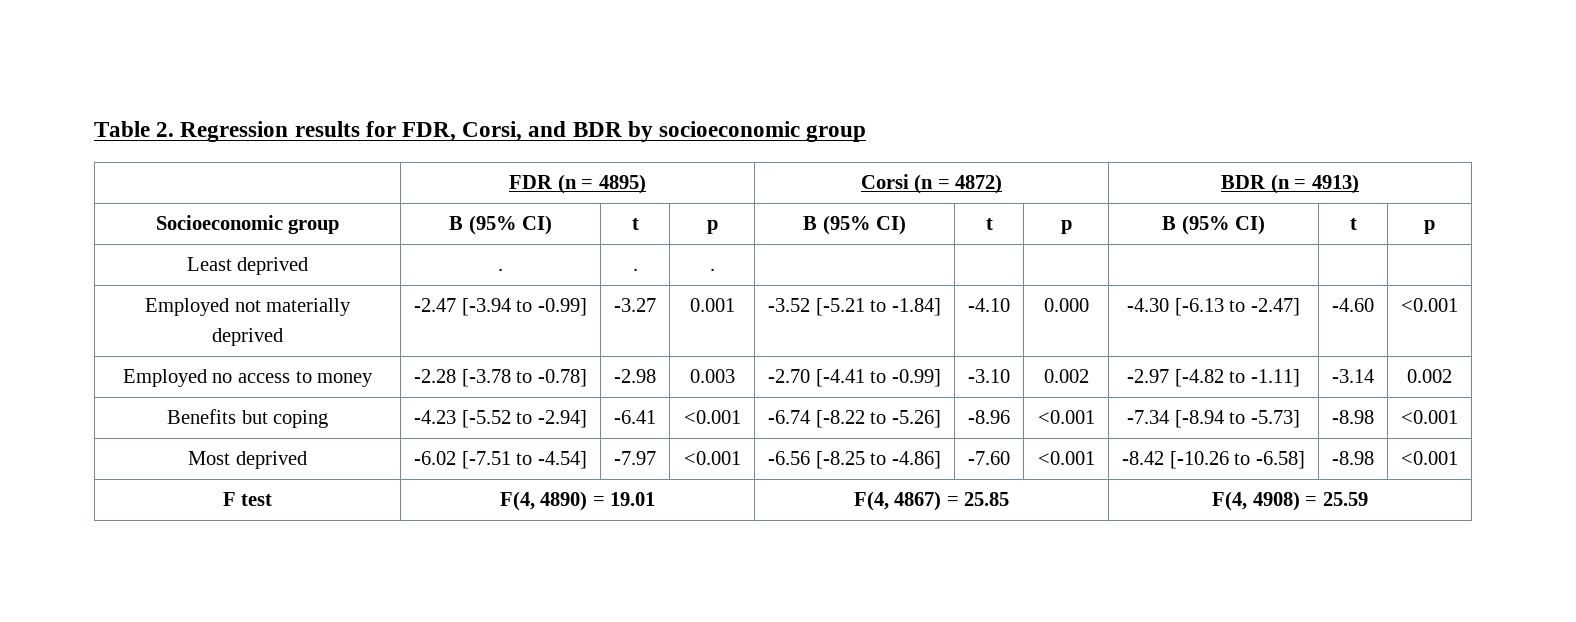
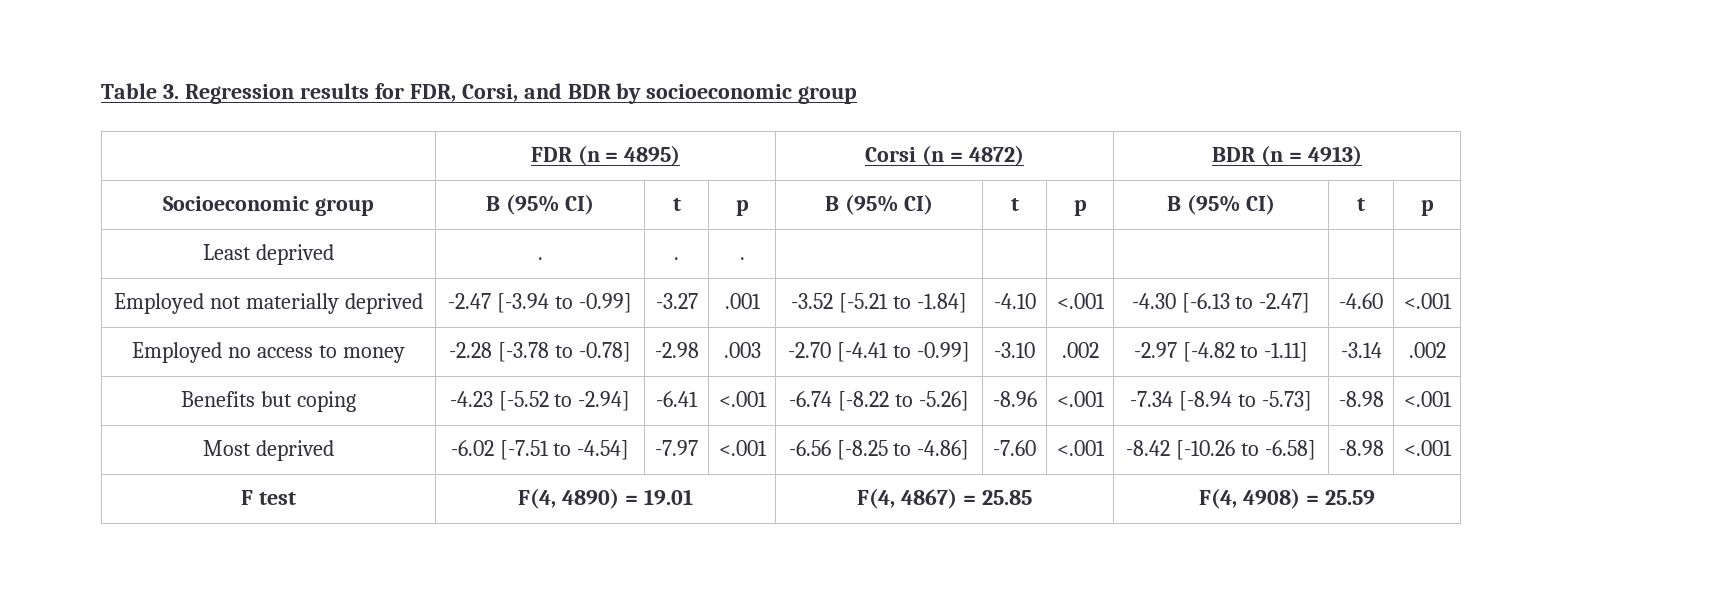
- Table 2. Regression results for FDR, Corsi, and BDR by socioeconomic group
+ Table 3. Regression results for FDR, Corsi, and BDR by socioeconomic group
- Employed not materially deprived | -2.47 [-3.94 to -0.99] | -3.27 | 0.001 | -3.52 [-5.21 to -1.84] | -4.10 | 0.000 | -4.30 [-6.13 to -2.47] | -4.60 | <0.001
+ Employed not materially deprived | -2.47 [-3.94 to -0.99] | -3.27 | .001 | -3.52 [-5.21 to -1.84] | -4.10 | <.001 | -4.30 [-6.13 to -2.47] | -4.60 | <.001
- Employed no access to money | -2.28 [-3.78 to -0.78] | -2.98 | 0.003 | -2.70 [-4.41 to -0.99] | -3.10 | 0.002 | -2.97 [-4.82 to -1.11] | -3.14 | 0.002
+ Employed no access to money | -2.28 [-3.78 to -0.78] | -2.98 | .003 | -2.70 [-4.41 to -0.99] | -3.10 | .002 | -2.97 [-4.82 to -1.11] | -3.14 | .002
- Benefits but coping | -4.23 [-5.52 to -2.94] | -6.41 | <0.001 | -6.74 [-8.22 to -5.26] | -8.96 | <0.001 | -7.34 [-8.94 to -5.73] | -8.98 | <0.001
+ Benefits but coping | -4.23 [-5.52 to -2.94] | -6.41 | <.001 | -6.74 [-8.22 to -5.26] | -8.96 | <.001 | -7.34 [-8.94 to -5.73] | -8.98 | <.001
- Most deprived | -6.02 [-7.51 to -4.54] | -7.97 | <0.001 | -6.56 [-8.25 to -4.86] | -7.60 | <0.001 | -8.42 [-10.26 to -6.58] | -8.98 | <0.001
+ Most deprived | -6.02 [-7.51 to -4.54] | -7.97 | <.001 | -6.56 [-8.25 to -4.86] | -7.60 | <.001 | -8.42 [-10.26 to -6.58] | -8.98 | <.001

